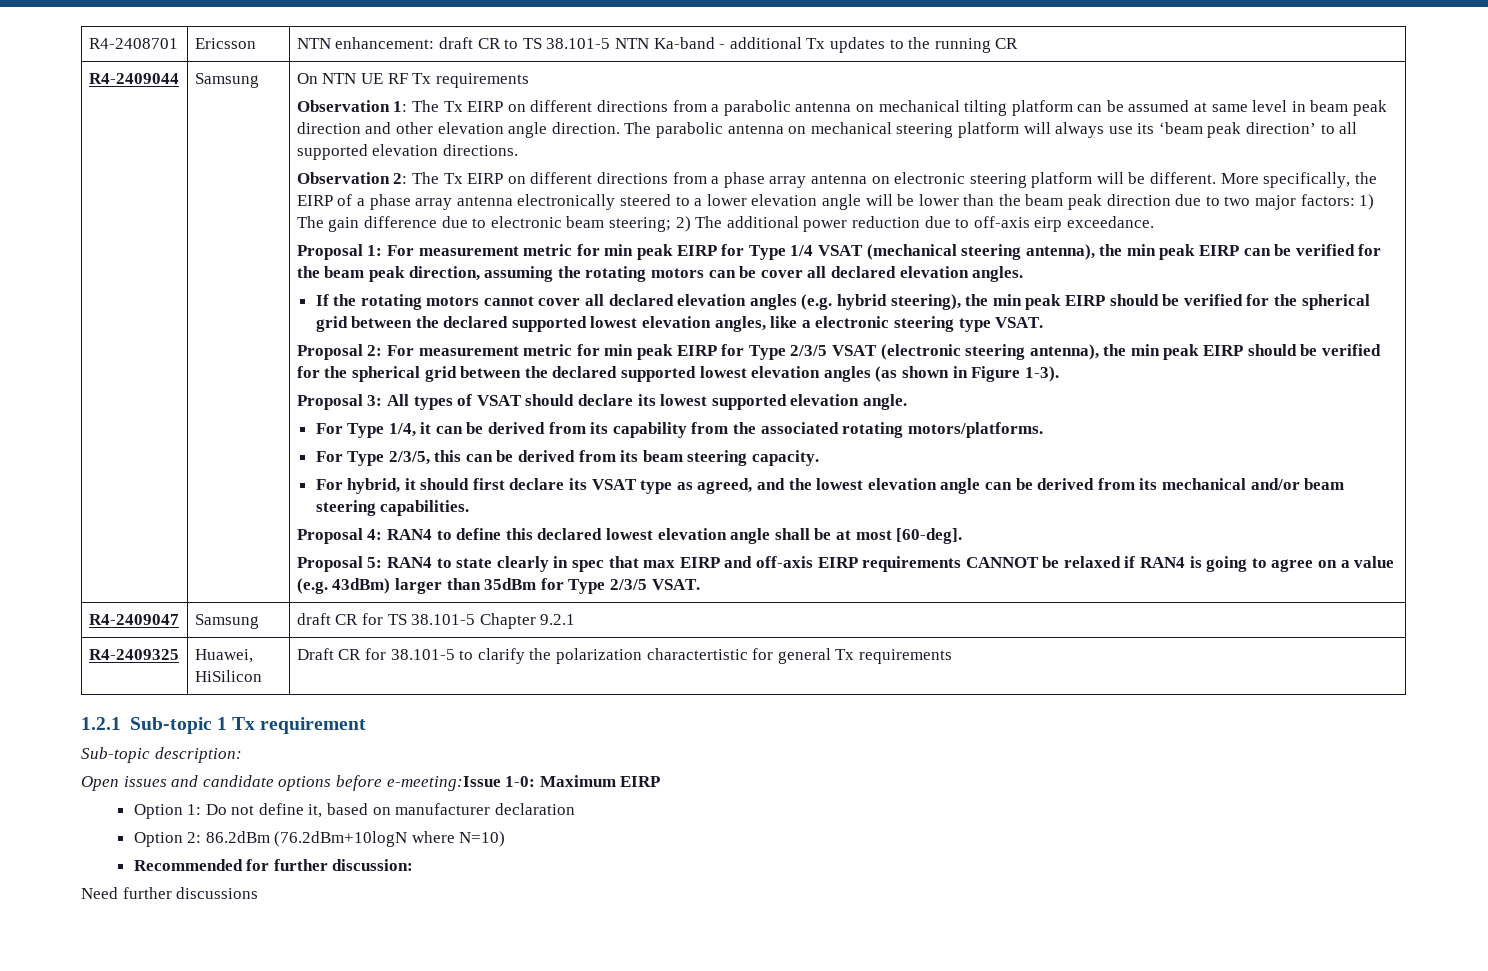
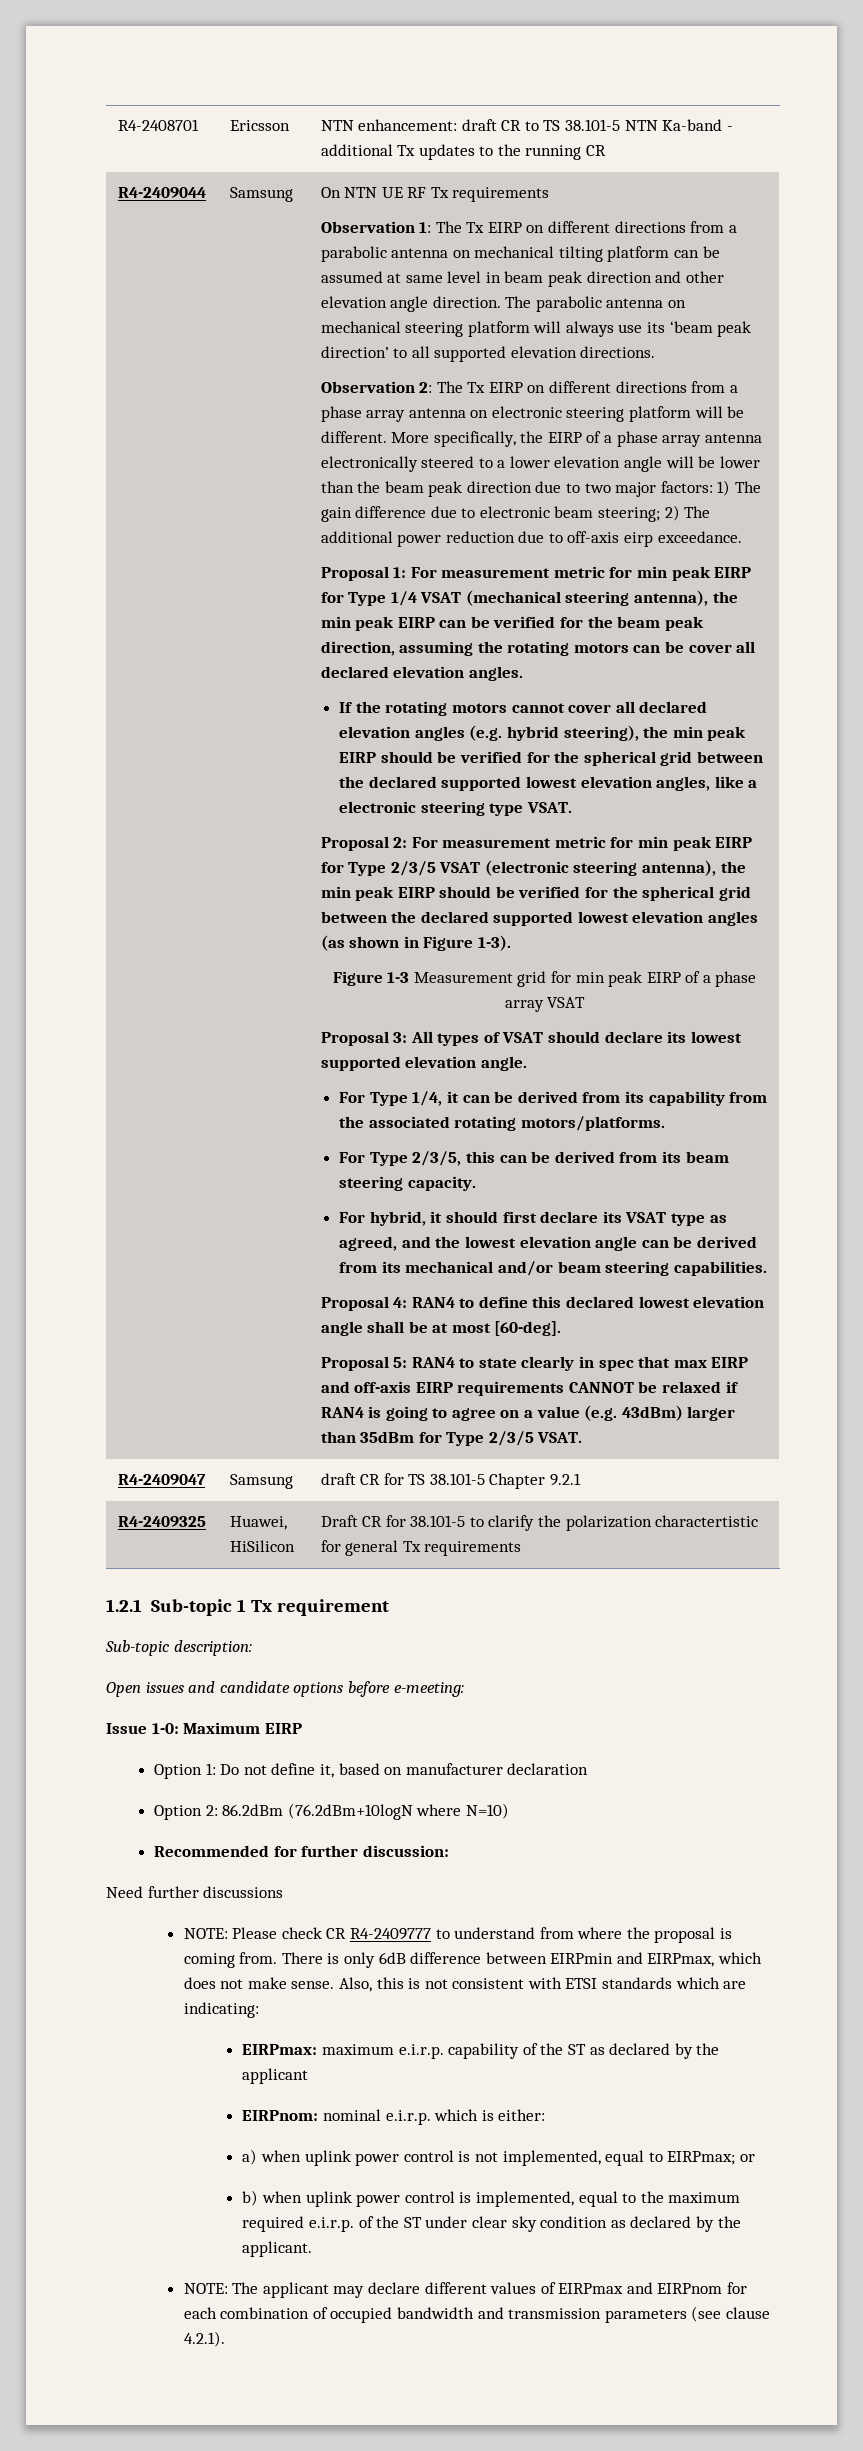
+ Figure 1-3 Measurement grid for min peak EIRP of a phase array VSAT
- Open issues and candidate options before e-meeting:Issue 1-0: Maximum EIRP
+ Open issues and candidate options before e-meeting:
+ Issue 1-0: Maximum EIRP
+ NOTE: Please check CR R4-2409777 to understand from where the proposal is coming from. There is only 6dB difference between EIRPmin and EIRPmax, which does not make sense. Also, this is not consistent with ETSI standards which are indicating:
+ EIRPmax: maximum e.i.r.p. capability of the ST as declared by the applicant
+ EIRPnom: nominal e.i.r.p. which is either:
+ a) when uplink power control is not implemented, equal to EIRPmax; or
+ b) when uplink power control is implemented, equal to the maximum required e.i.r.p. of the ST under clear sky condition as declared by the applicant.
+ NOTE: The applicant may declare different values of EIRPmax and EIRPnom for each combination of occupied bandwidth and transmission parameters (see clause 4.2.1).

